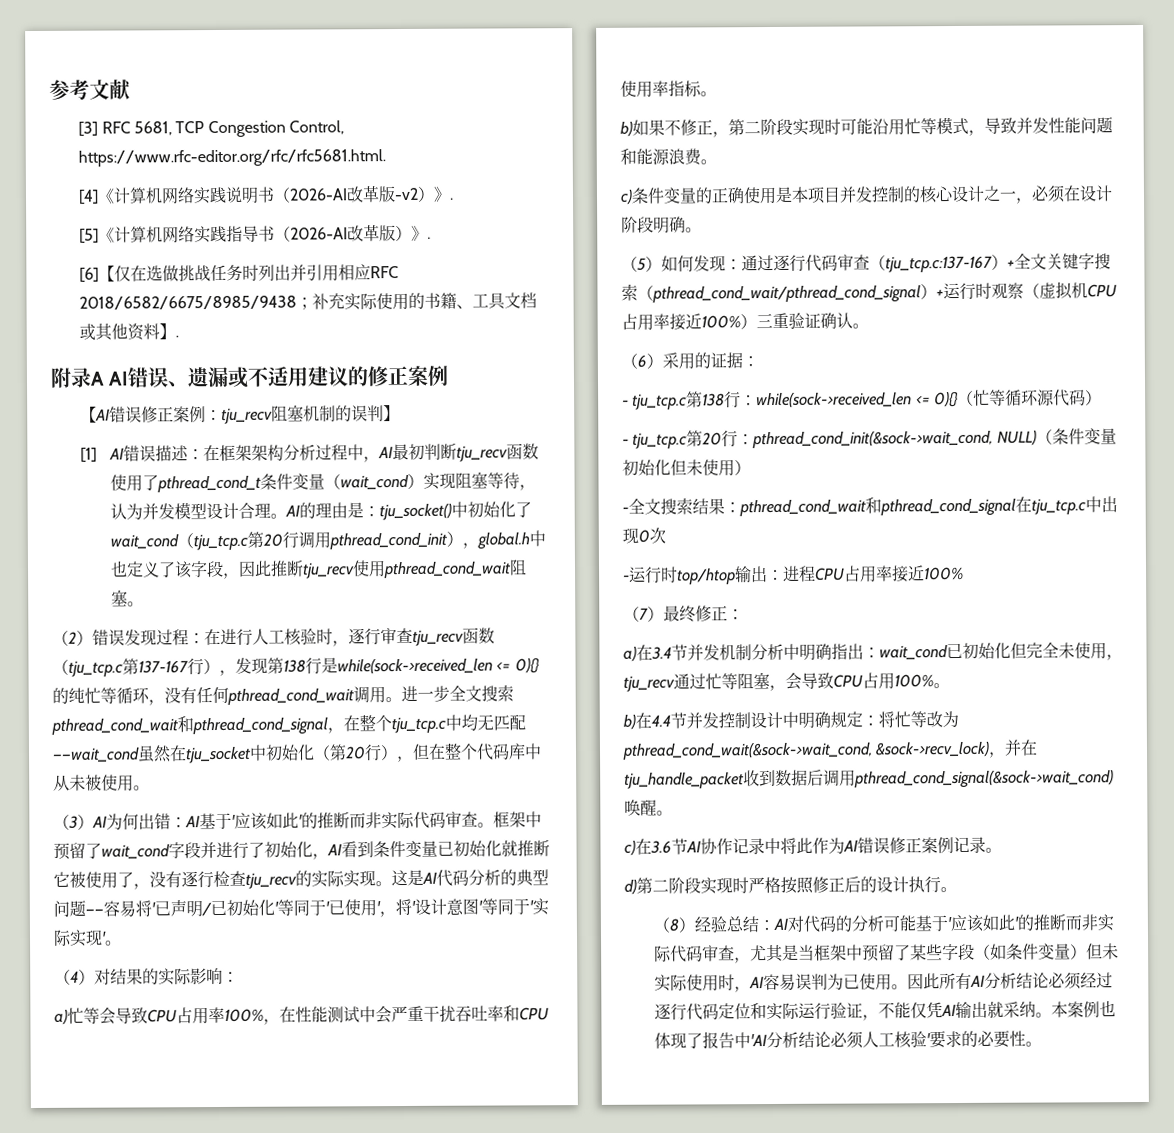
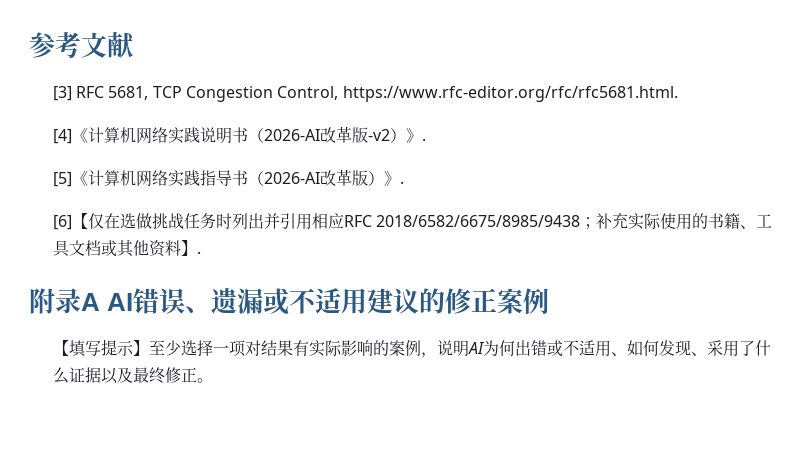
- 【AI错误修正案例：tju_recv阻塞机制的误判】
- [1] AI错误描述：在框架架构分析过程中，AI最初判断tju_recv函数使用了pthread_cond_t条件变量（wait_cond）实现阻塞等待，认为并发模型设计合理。AI的理由是：tju_socket()中初始化了wait_cond（tju_tcp.c第20行调用pthread_cond_init），global.h中也定义了该字段，因此推断tju_recv使用pthread_cond_wait阻塞。
- （2）错误发现过程：在进行人工核验时，逐行审查tju_recv函数（tju_tcp.c第137-167行），发现第138行是while(sock->received_len <= 0){}的纯忙等循环，没有任何pthread_cond_wait调用。进一步全文搜索pthread_cond_wait和pthread_cond_signal，在整个tju_tcp.c中均无匹配——wait_cond虽然在tju_socket中初始化（第20行），但在整个代码库中从未被使用。
- （3）AI为何出错：AI基于'应该如此'的推断而非实际代码审查。框架中预留了wait_cond字段并进行了初始化，AI看到条件变量已初始化就推断它被使用了，没有逐行检查tju_recv的实际实现。这是AI代码分析的典型问题——容易将'已声明/已初始化'等同于'已使用'，将'设计意图'等同于'实际实现'。
- （4）对结果的实际影响：
- a)忙等会导致CPU占用率100%，在性能测试中会严重干扰吞吐率和CPU使用率指标。
- b)如果不修正，第二阶段实现时可能沿用忙等模式，导致并发性能问题和能源浪费。
- c)条件变量的正确使用是本项目并发控制的核心设计之一，必须在设计阶段明确。
- （5）如何发现：通过逐行代码审查（tju_tcp.c:137-167）+全文关键字搜索（pthread_cond_wait/pthread_cond_signal）+运行时观察（虚拟机CPU占用率接近100%）三重验证确认。
- （6）采用的证据：
- - tju_tcp.c第138行：while(sock->received_len <= 0){}（忙等循环源代码）
- - tju_tcp.c第20行：pthread_cond_init(&sock->wait_cond, NULL)（条件变量初始化但未使用）
- -全文搜索结果：pthread_cond_wait和pthread_cond_signal在tju_tcp.c中出现0次
- -运行时top/htop输出：进程CPU占用率接近100%
- （7）最终修正：
- a)在3.4节并发机制分析中明确指出：wait_cond已初始化但完全未使用，tju_recv通过忙等阻塞，会导致CPU占用100%。
- b)在4.4节并发控制设计中明确规定：将忙等改为pthread_cond_wait(&sock->wait_cond, &sock->recv_lock)，并在tju_handle_packet收到数据后调用pthread_cond_signal(&sock->wait_cond)唤醒。
- c)在3.6节AI协作记录中将此作为AI错误修正案例记录。
- d)第二阶段实现时严格按照修正后的设计执行。
- （8）经验总结：AI对代码的分析可能基于'应该如此'的推断而非实际代码审查，尤其是当框架中预留了某些字段（如条件变量）但未实际使用时，AI容易误判为已使用。因此所有AI分析结论必须经过逐行代码定位和实际运行验证，不能仅凭AI输出就采纳。本案例也体现了报告中'AI分析结论必须人工核验'要求的必要性。
+ 【填写提示】至少选择一项对结果有实际影响的案例，说明AI为何出错或不适用、如何发现、采用了什么证据以及最终修正。

